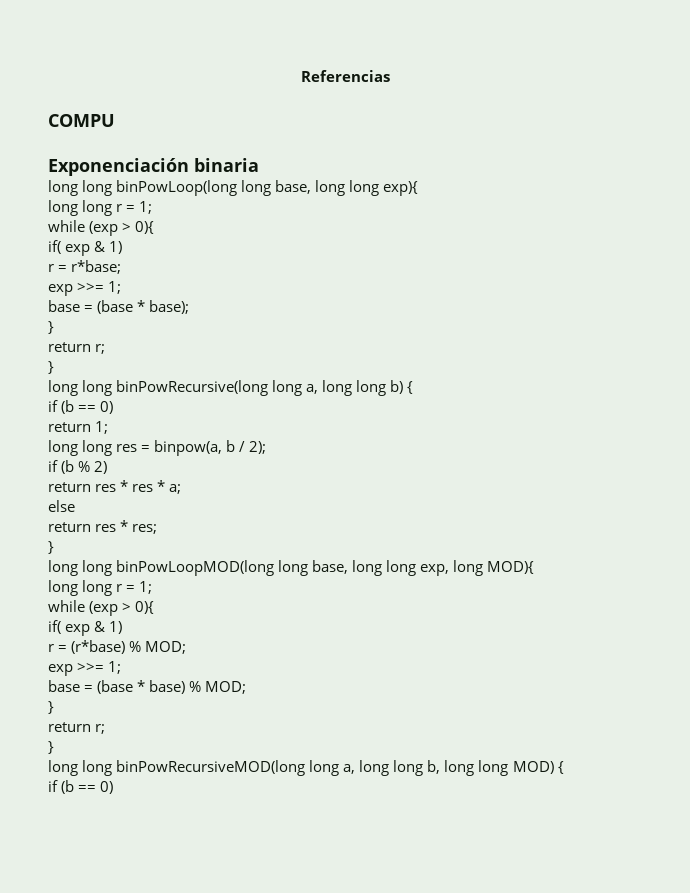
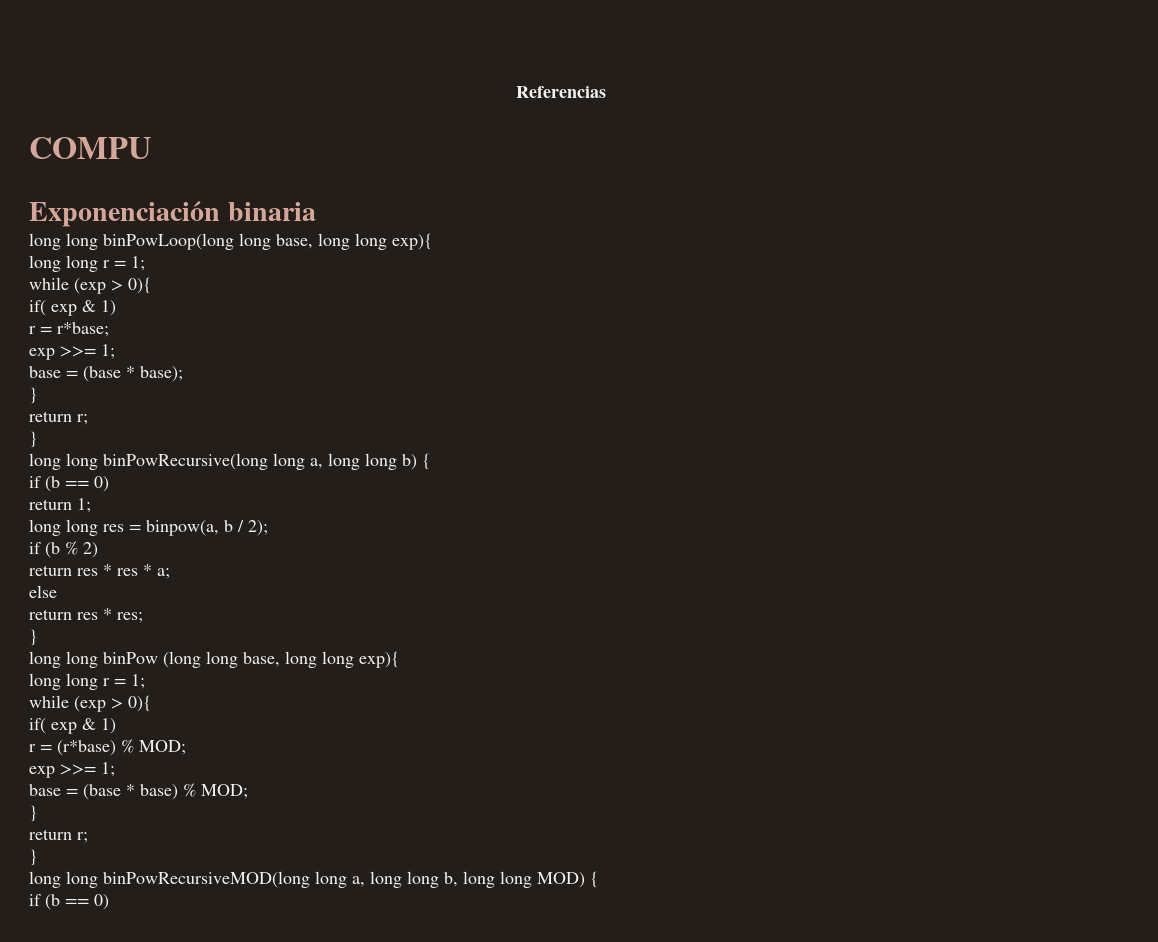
- long long binPowLoopMOD(long long base, long long exp, long MOD){
+ long long binPow (long long base, long long exp){

